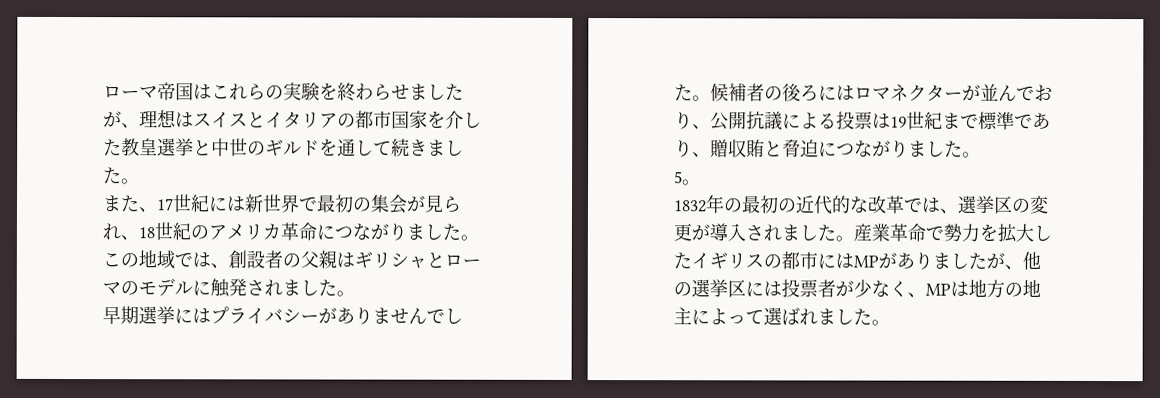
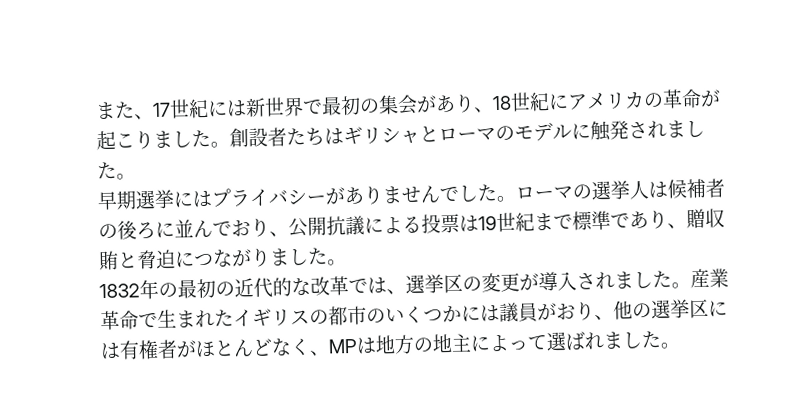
- ローマ帝国はこれらの実験を終わらせましたが、理想はスイスとイタリアの都市国家を介した教皇選挙と中世のギルドを通して続きました。
- また、17世紀には新世界で最初の集会が見られ、18世紀のアメリカ革命につながりました。この地域では、創設者の父親はギリシャとローマのモデルに触発されました。
+ また、17世紀には新世界で最初の集会があり、18世紀にアメリカの革命が起こりました。創設者たちはギリシャとローマのモデルに触発されました。
- 候補者の後ろにはロマネクターが並んでおり、公開抗議による投票は19世紀まで標準であり、贈収賄と脅迫につながりました。
+ ローマの選挙人は候補者の後ろに並んでおり、公開抗議による投票は19世紀まで標準であり、贈収賄と脅迫につながりました。
- 5。
- 産業革命で勢力を拡大したイギリスの都市にはMPがありましたが、他の選挙区には投票者が少なく、MPは地方の地主によって選ばれました。
+ 産業革命で生まれたイギリスの都市のいくつかには議員がおり、他の選挙区には有権者がほとんどなく、MPは地方の地主によって選ばれました。

